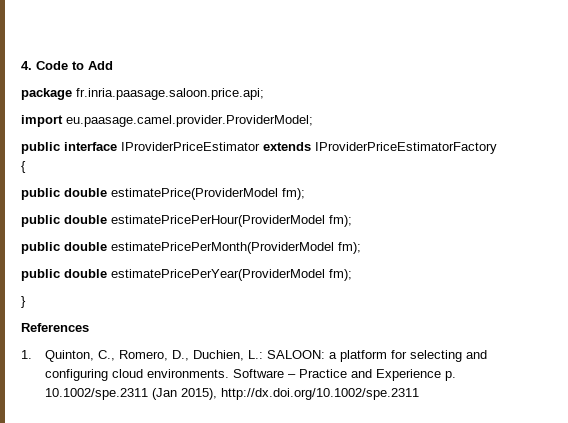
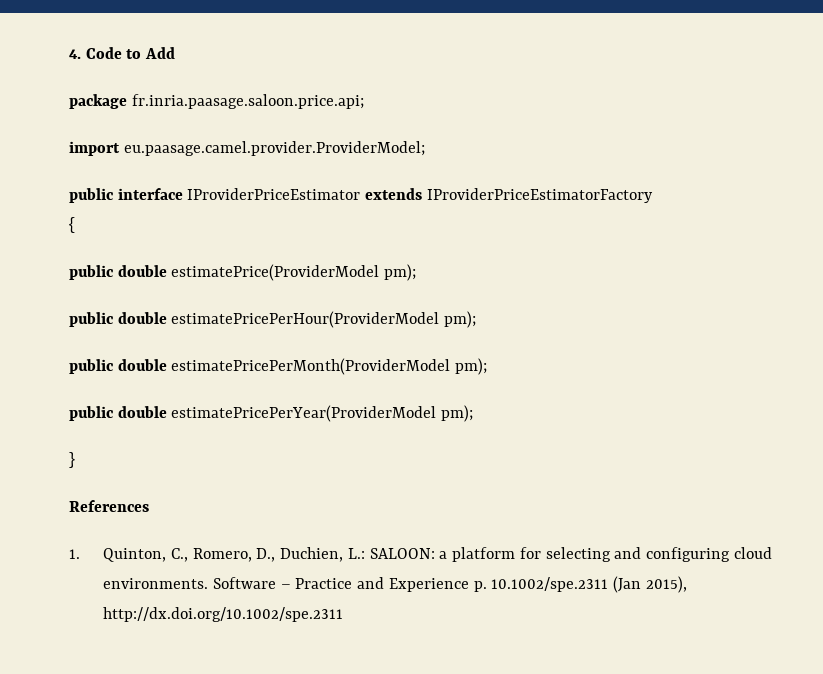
- public double estimatePrice(ProviderModel fm);
+ public double estimatePrice(ProviderModel pm);
- public double estimatePricePerHour(ProviderModel fm);
+ public double estimatePricePerHour(ProviderModel pm);
- public double estimatePricePerMonth(ProviderModel fm);
+ public double estimatePricePerMonth(ProviderModel pm);
- public double estimatePricePerYear(ProviderModel fm);
+ public double estimatePricePerYear(ProviderModel pm);

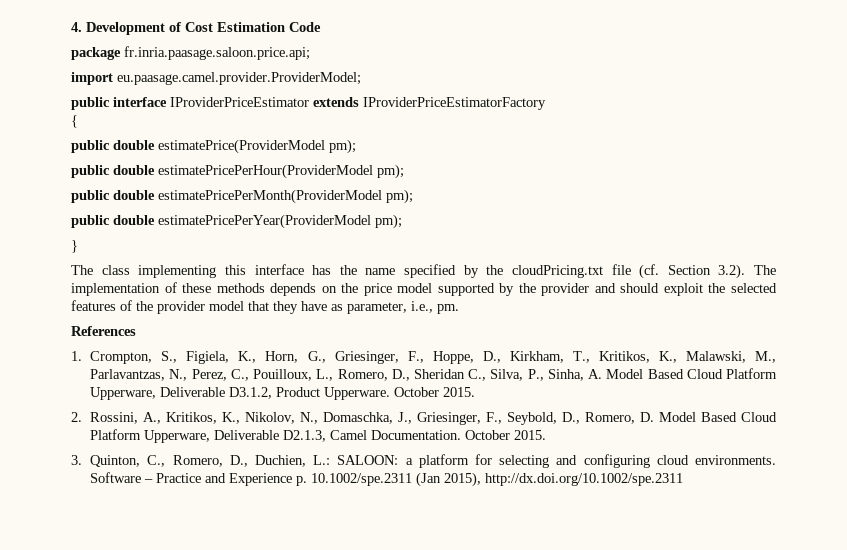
- 4. Code to Add
+ 4. Development of Cost Estimation Code
+ The class implementing this interface has the name specified by the cloudPricing.txt file (cf. Section 3.2). The implementation of these methods depends on the price model supported by the provider and should exploit the selected features of the provider model that they have as parameter, i.e., pm.
  References
- 1. Quinton, C., Romero, D., Duchien, L.: SALOON: a platform for selecting and configuring cloud environments.
+ 1. Crompton, S., Figiela, K., Horn, G., Griesinger, F., Hoppe, D., Kirkham, T., Kritikos, K., Malawski, M., Parlavantzas, N., Perez, C., Pouilloux, L., Romero, D., Sheridan C., Silva, P., Sinha, A. Model Based Cloud Platform Upperware, Deliverable D3.1.2, Product Upperware. October 2015.
+ 2. Rossini, A., Kritikos, K., Nikolov, N., Domaschka, J., Griesinger, F., Seybold, D., Romero, D. Model Based Cloud Platform Upperware, Deliverable D2.1.3, Camel Documentation. October 2015.
+ 3. Quinton, C., Romero, D., Duchien, L.: SALOON: a platform for selecting and configuring cloud environments.

